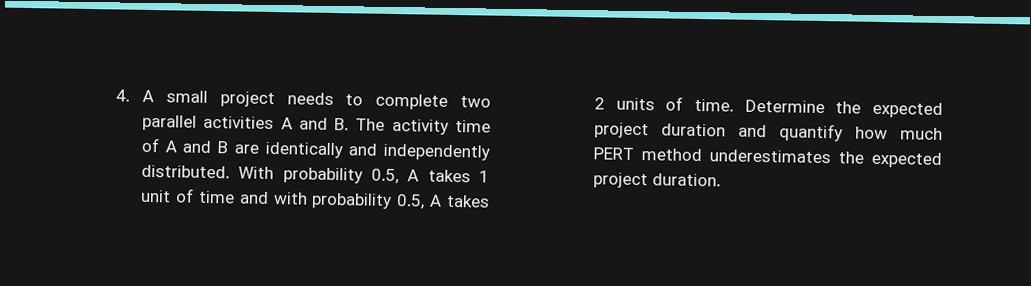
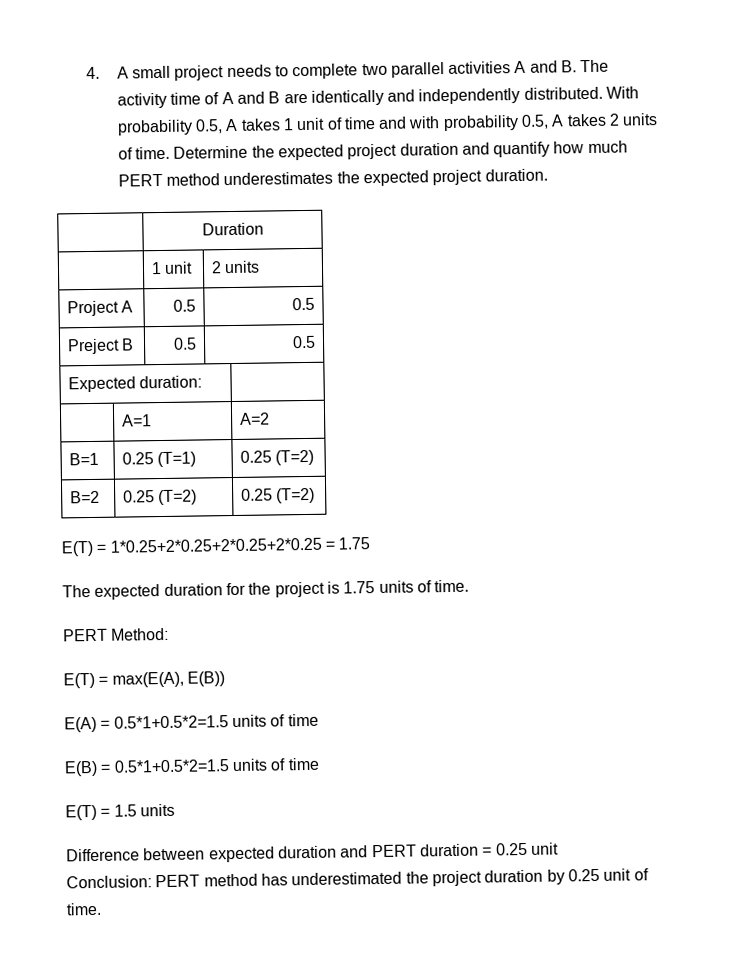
+ | Duration
+ | 1 unit | 2 units
+ Project A | 0.5 | 0.5
+ Preject B | 0.5 | 0.5
+ Expected duration: |
+ | A=1 | A=2
+ B=1 | 0.25 (T=1) | 0.25 (T=2)
+ B=2 | 0.25 (T=2) | 0.25 (T=2)
+ E(T) = 1*0.25+2*0.25+2*0.25+2*0.25 = 1.75
+ The expected duration for the project is 1.75 units of time.
+ PERT Method:
+ E(T) = max(E(A), E(B))
+ E(A) = 0.5*1+0.5*2=1.5 units of time
+ E(B) = 0.5*1+0.5*2=1.5 units of time
+ E(T) = 1.5 units
+ Difference between expected duration and PERT duration = 0.25 unit
+ Conclusion: PERT method has underestimated the project duration by 0.25 unit of time.

